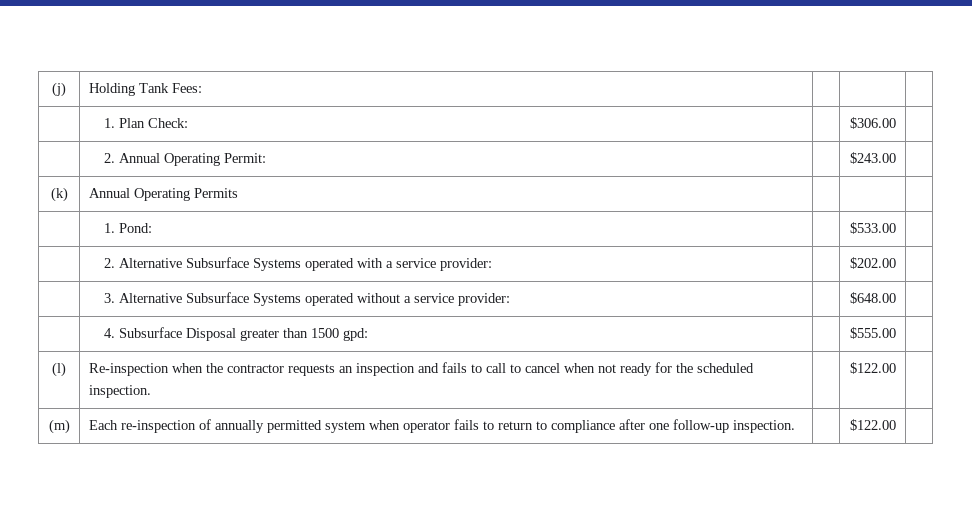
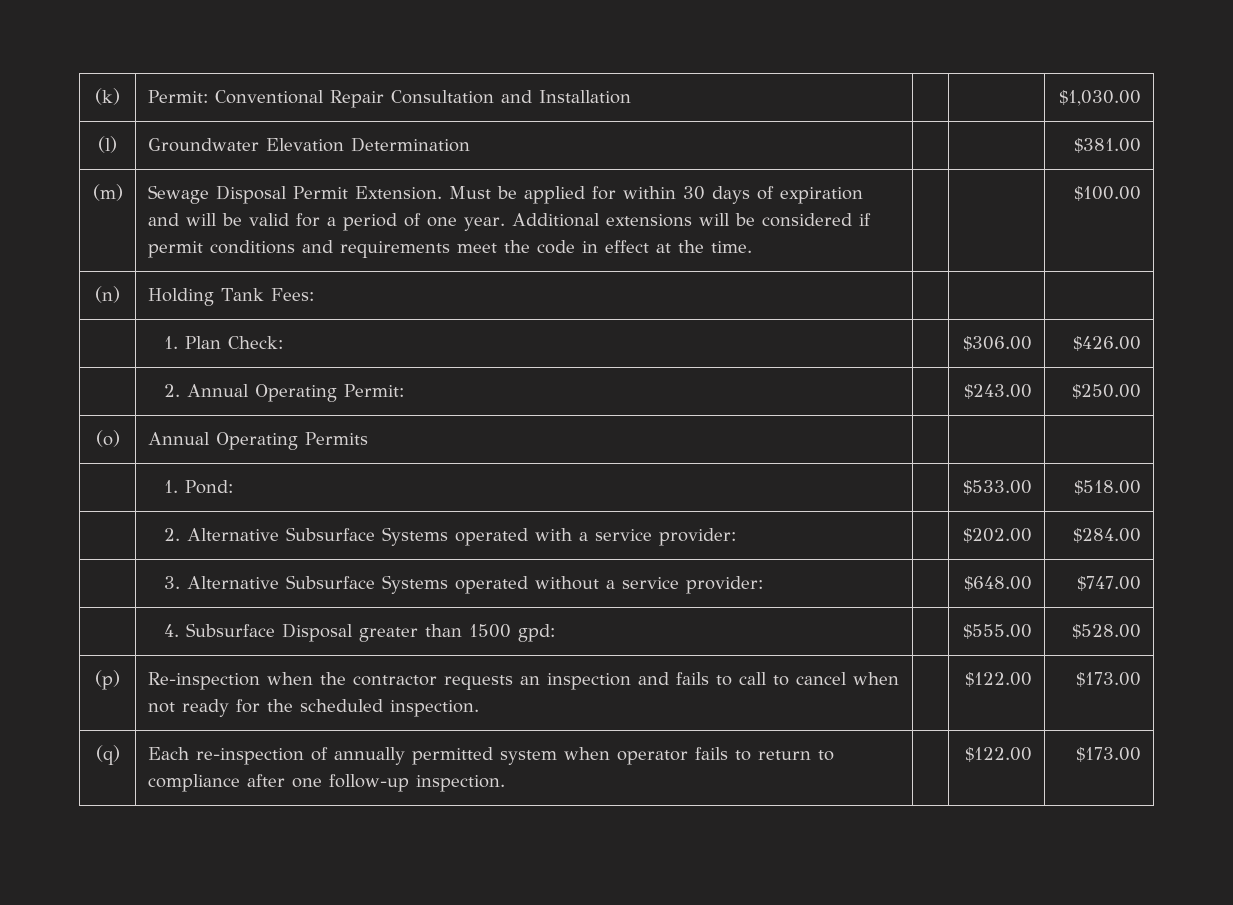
- (j) | Holding Tank Fees: | | |
+ (k) | Permit: Conventional Repair Consultation and Installation | | | $1,030.00
+ (l) | Groundwater Elevation Determination | | | $381.00
+ (m) | Sewage Disposal Permit Extension. Must be applied for within 30 days of expiration and will be valid for a period of one year. Additional extensions will be considered if permit conditions and requirements meet the code in effect at the time. | | | $100.00
+ (n) | Holding Tank Fees: | | |
- | 1. Plan Check: | | $306.00 |
+ | 1. Plan Check: | | $306.00 | $426.00
- | 2. Annual Operating Permit: | | $243.00 |
- (k) | Annual Operating Permits | | |
+ | 2. Annual Operating Permit: | | $243.00 | $250.00
+ (o) | Annual Operating Permits | | |
- | 1. Pond: | | $533.00 |
+ | 1. Pond: | | $533.00 | $518.00
- | 2. Alternative Subsurface Systems operated with a service provider: | | $202.00 |
+ | 2. Alternative Subsurface Systems operated with a service provider: | | $202.00 | $284.00
- | 3. Alternative Subsurface Systems operated without a service provider: | | $648.00 |
+ | 3. Alternative Subsurface Systems operated without a service provider: | | $648.00 | $747.00
- | 4. Subsurface Disposal greater than 1500 gpd: | | $555.00 |
- (l) | Re-inspection when the contractor requests an inspection and fails to call to cancel when not ready for the scheduled inspection. | | $122.00 |
- (m) | Each re-inspection of annually permitted system when operator fails to return to compliance after one follow-up inspection. | | $122.00 |
+ | 4. Subsurface Disposal greater than 1500 gpd: | | $555.00 | $528.00
+ (p) | Re-inspection when the contractor requests an inspection and fails to call to cancel when not ready for the scheduled inspection. | | $122.00 | $173.00
+ (q) | Each re-inspection of annually permitted system when operator fails to return to compliance after one follow-up inspection. | | $122.00 | $173.00

